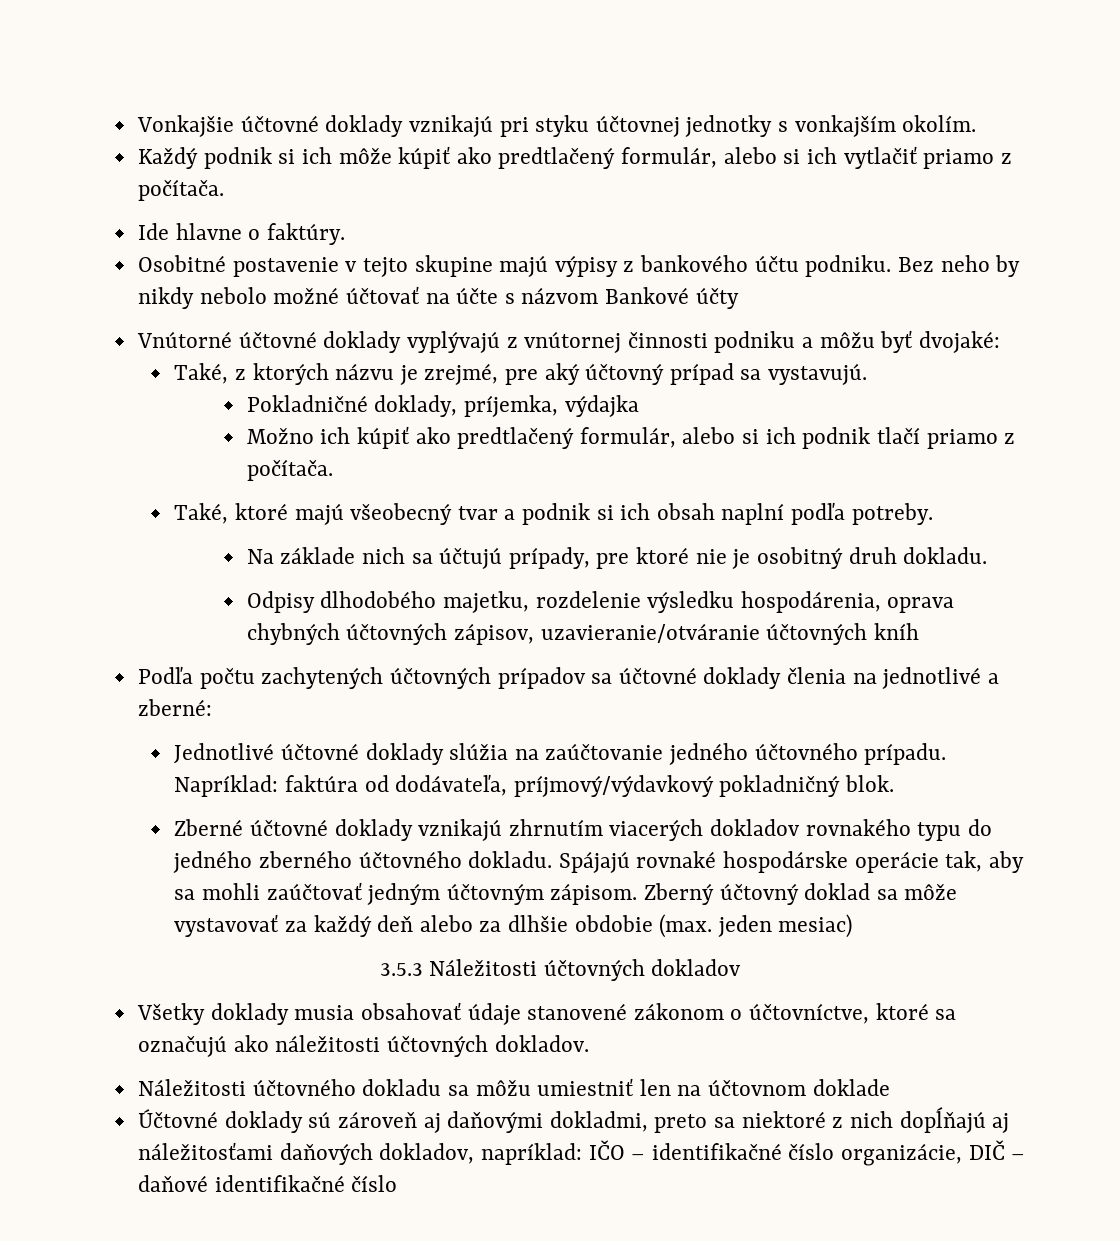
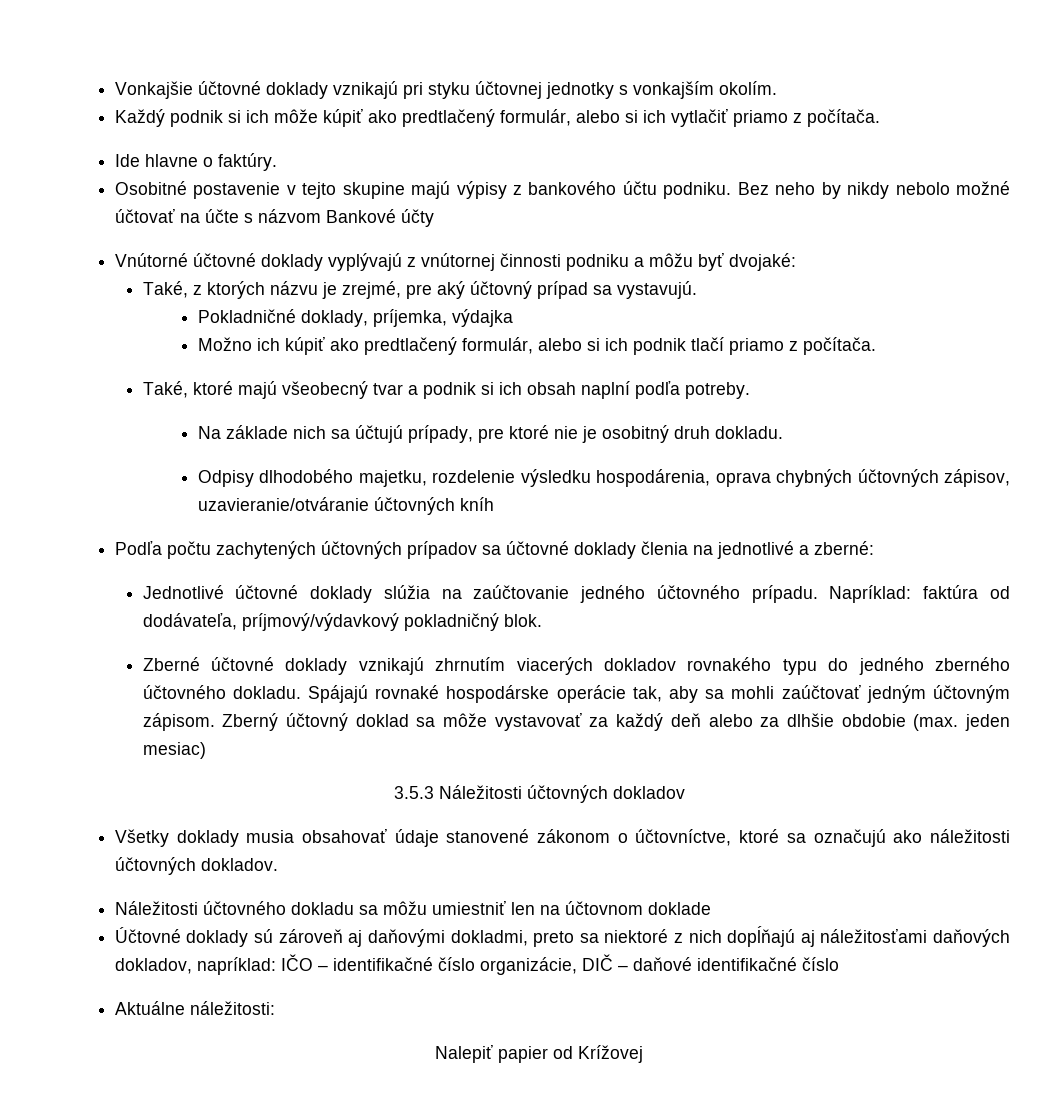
+ Aktuálne náležitosti:
+ Nalepiť papier od Krížovej

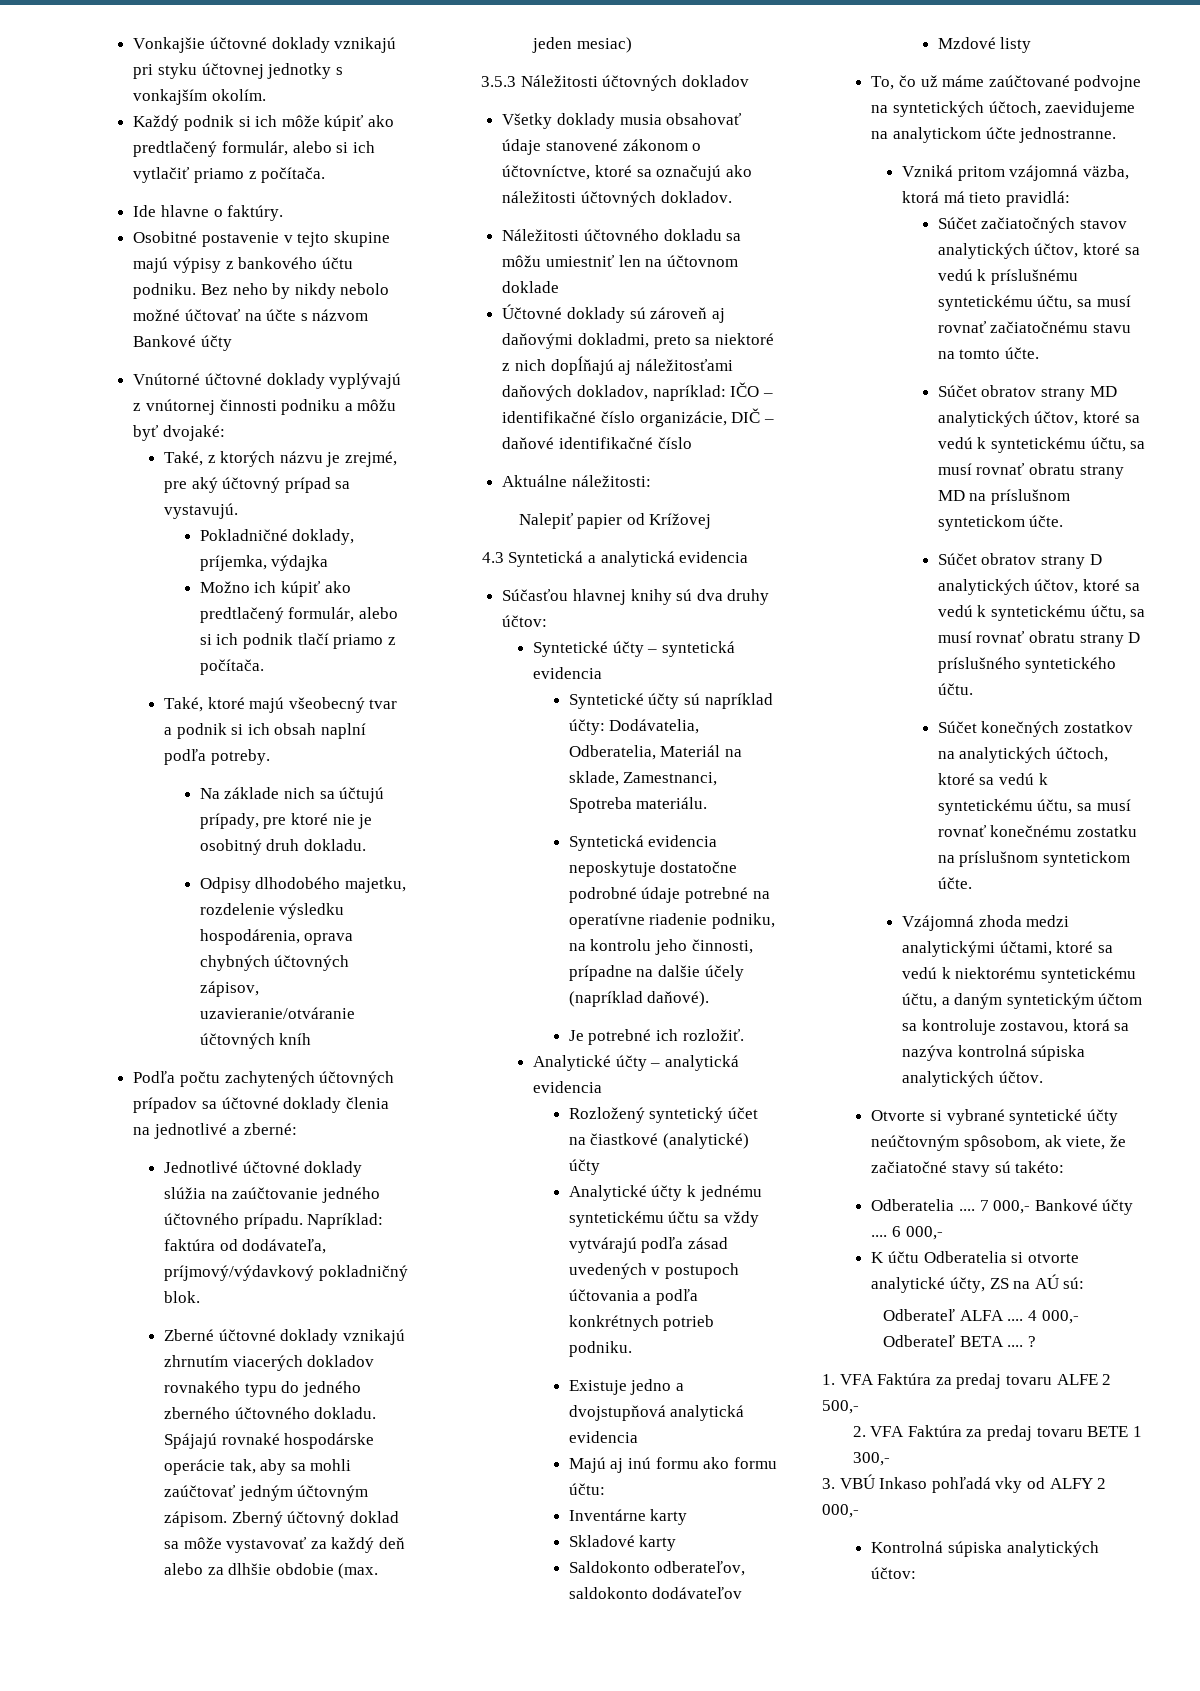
+ 4.3 Syntetická a analytická evidencia
+ Súčasťou hlavnej knihy sú dva druhy účtov:
+ Syntetické účty – syntetická evidencia
+ Syntetické účty sú napríklad účty: Dodávatelia, Odberatelia, Materiál na sklade, Zamestnanci, Spotreba materiálu.
+ Syntetická evidencia neposkytuje dostatočne podrobné údaje potrebné na operatívne riadenie podniku, na kontrolu jeho činnosti, prípadne na dalšie účely (napríklad daňové).
+ Je potrebné ich rozložiť.
+ Analytické účty – analytická evidencia
+ Rozložený syntetický účet na čiastkové (analytické) účty
+ Analytické účty k jednému syntetickému účtu sa vždy vytvárajú podľa zásad uvedených v postupoch účtovania a podľa konkrétnych potrieb podniku.
+ Existuje jedno a dvojstupňová analytická evidencia
+ Majú aj inú formu ako formu účtu:
+ Inventárne karty
+ Skladové karty
+ Saldokonto odberateľov, saldokonto dodávateľov
+ Mzdové listy
+ To, čo už máme zaúčtované podvojne na syntetických účtoch, zaevidujeme na analytickom účte jednostranne.
+ Vzniká pritom vzájomná väzba, ktorá má tieto pravidlá:
+ Súčet začiatočných stavov analytických účtov, ktoré sa vedú k príslušnému syntetickému účtu, sa musí rovnať začiatočnému stavu na tomto účte.
+ Súčet obratov strany MD analytických účtov, ktoré sa vedú k syntetickému účtu, sa musí rovnať obratu strany MD na príslušnom syntetickom účte.
+ Súčet obratov strany D analytických účtov, ktoré sa vedú k syntetickému účtu, sa musí rovnať obratu strany D príslušného syntetického účtu.
+ Súčet konečných zostatkov na analytických účtoch, ktoré sa vedú k syntetickému účtu, sa musí rovnať konečnému zostatku na príslušnom syntetickom účte.
+ Vzájomná zhoda medzi analytickými účtami, ktoré sa vedú k niektorému syntetickému účtu, a daným syntetickým účtom sa kontroluje zostavou, ktorá sa nazýva kontrolná súpiska analytických účtov.
+ Otvorte si vybrané syntetické účty neúčtovným spôsobom, ak viete, že začiatočné stavy sú takéto:
+ Odberatelia .... 7 000,- Bankové účty .... 6 000,-
+ K účtu Odberatelia si otvorte analytické účty, ZS na AÚ sú:
+ Odberateľ ALFA .... 4 000,- Odberateľ BETA .... ?
+ 1. VFA Faktúra za predaj tovaru ALFE 2 500,-
+ 2. VFA Faktúra za predaj tovaru BETE 1 300,-
+ 3. VBÚ Inkaso pohľadá vky od ALFY 2 000,-
+ Kontrolná súpiska analytických účtov:

